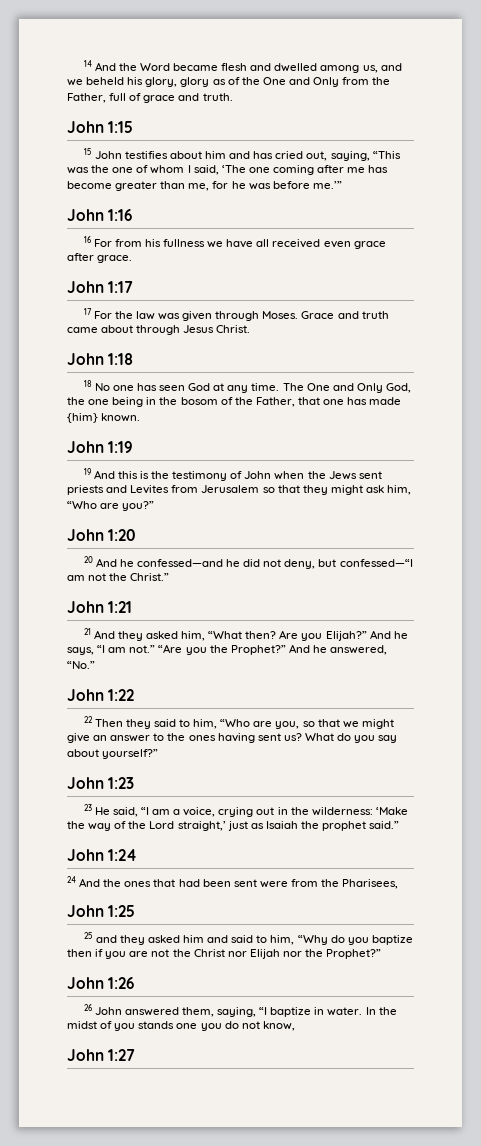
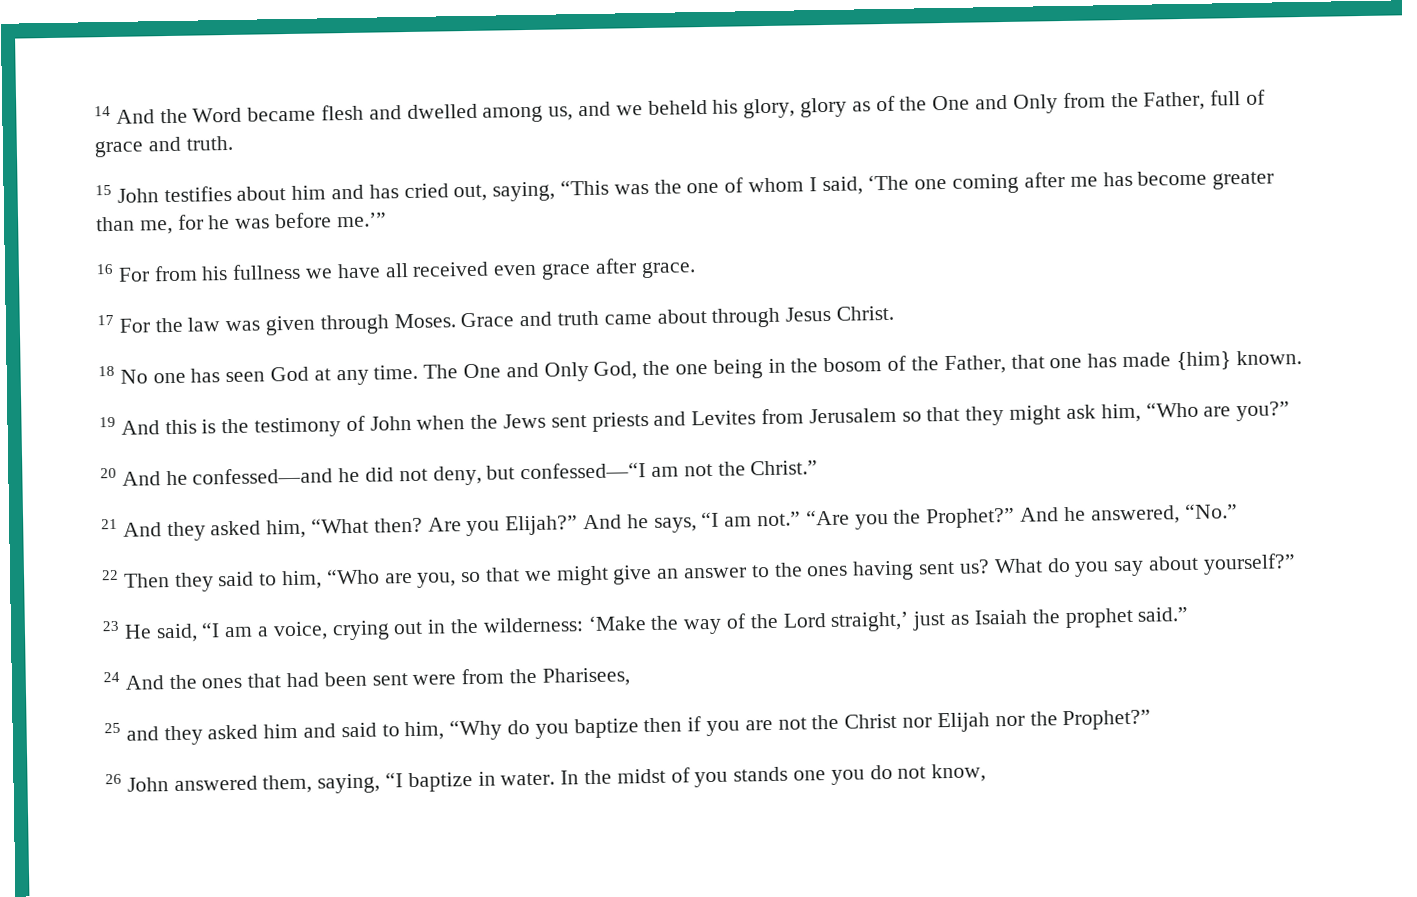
- John 1:15
- John 1:16
- John 1:17
- John 1:18
- John 1:19
- John 1:20
- John 1:21
- John 1:22
- John 1:23
- John 1:24
- John 1:25
- John 1:26
- John 1:27

